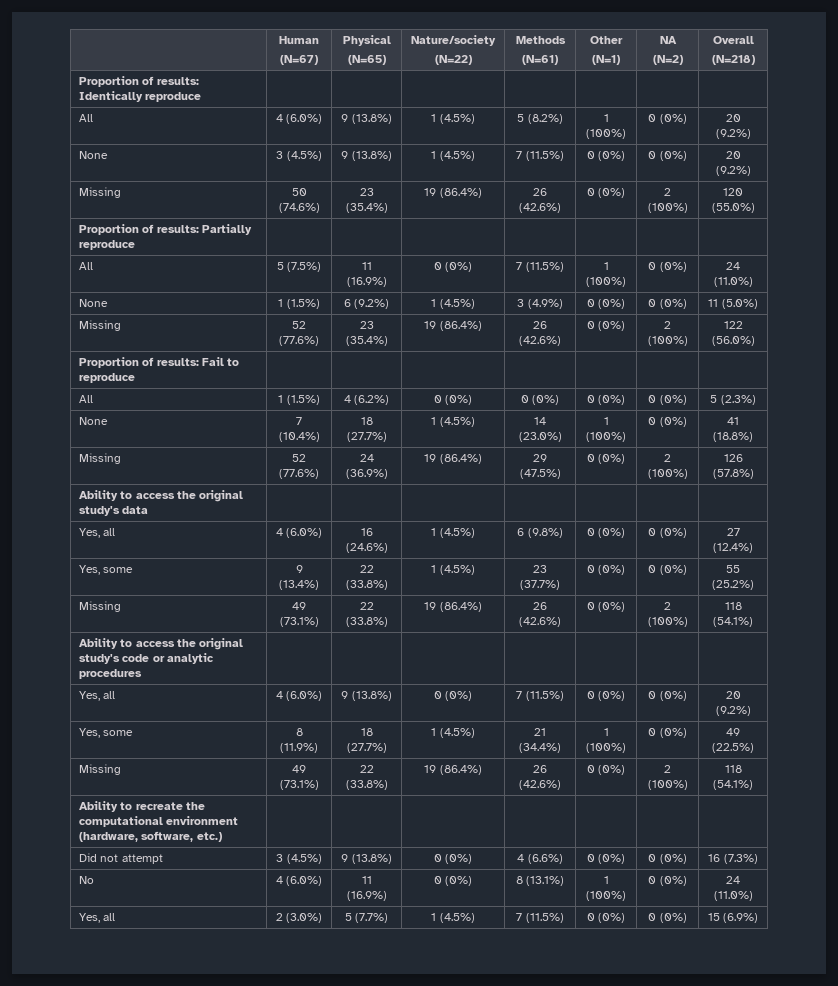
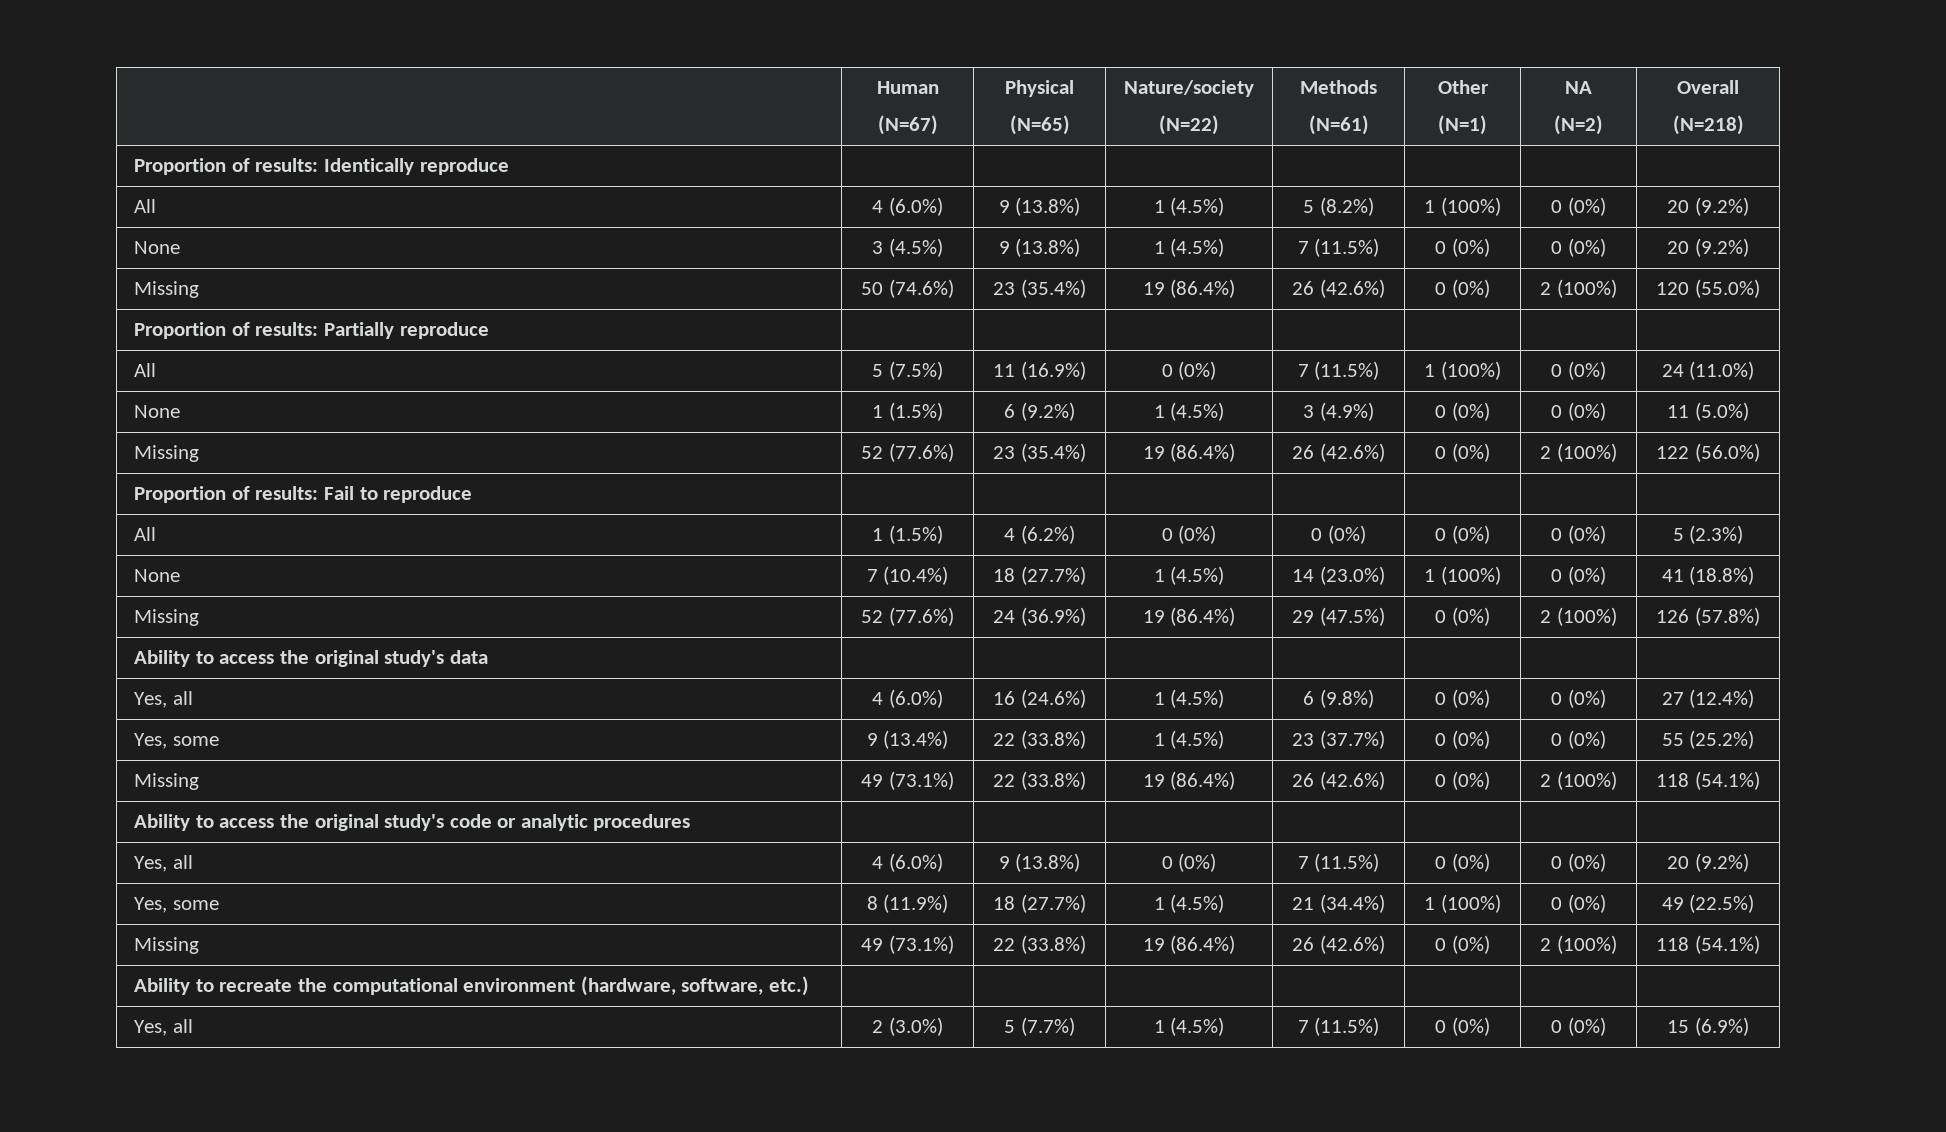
- Did not attempt | 3 (4.5%) | 9 (13.8%) | 0 (0%) | 4 (6.6%) | 0 (0%) | 0 (0%) | 16 (7.3%)
- No | 4 (6.0%) | 11 (16.9%) | 0 (0%) | 8 (13.1%) | 1 (100%) | 0 (0%) | 24 (11.0%)

